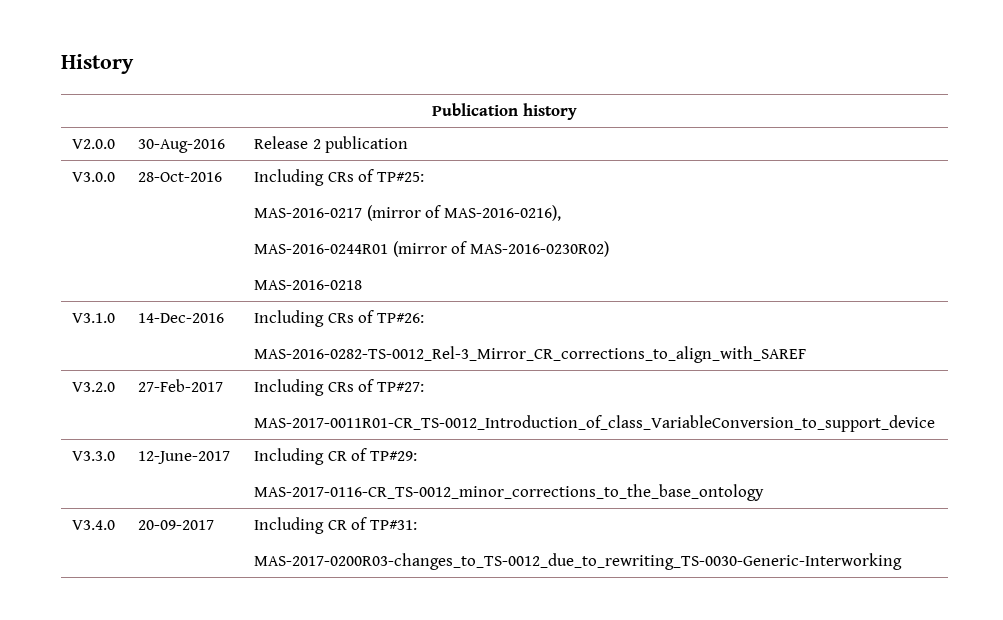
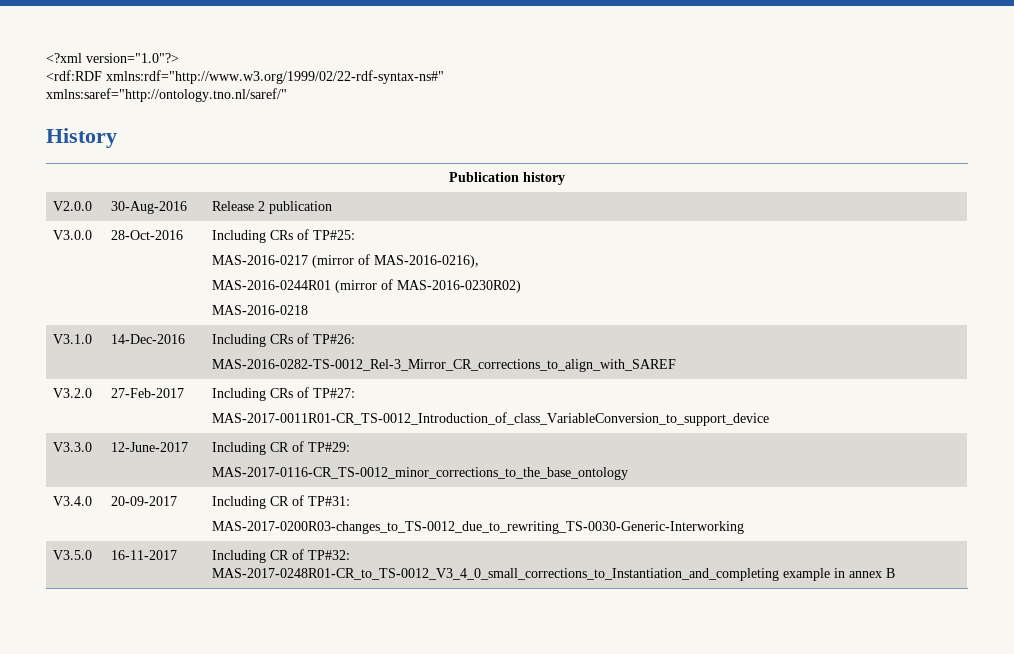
+ <?xml version="1.0"?>
+ <rdf:RDF xmlns:rdf="http://www.w3.org/1999/02/22-rdf-syntax-ns#"
+ xmlns:saref="http://ontology.tno.nl/saref/"
+ V3.5.0 | 16-11-2017 | Including CR of TP#32:
+ MAS-2017-0248R01-CR_to_TS-0012_V3_4_0_small_corrections_to_Instantiation_and_completing example in annex B

